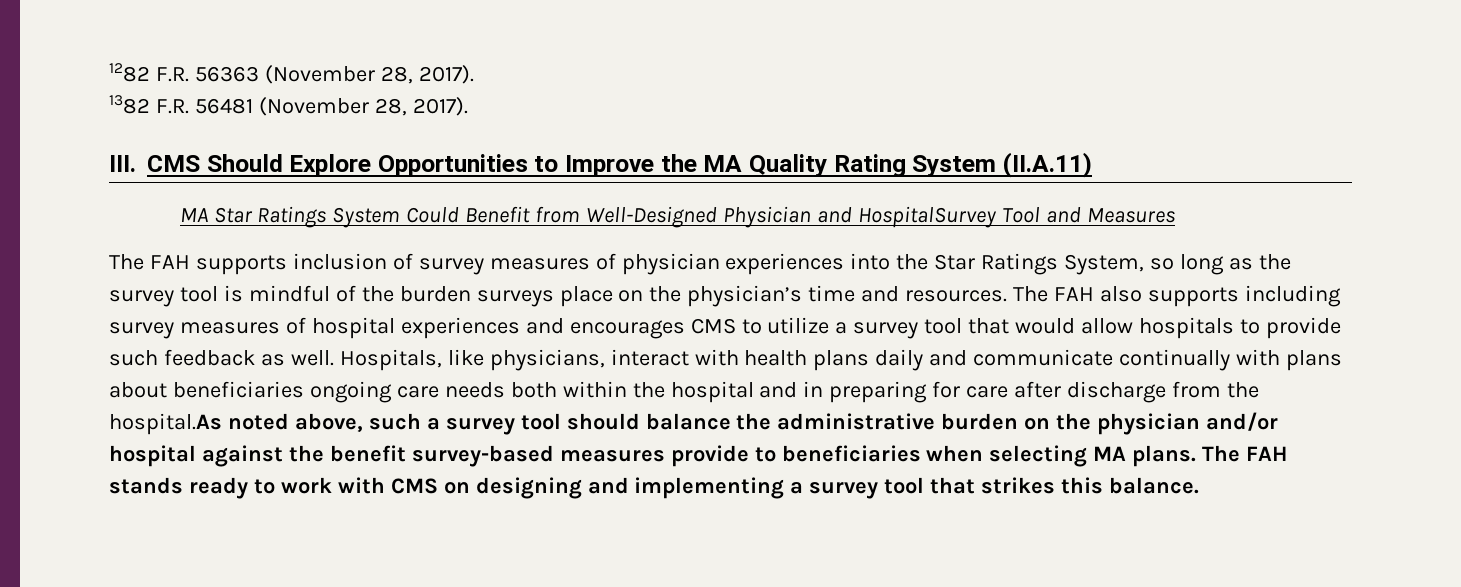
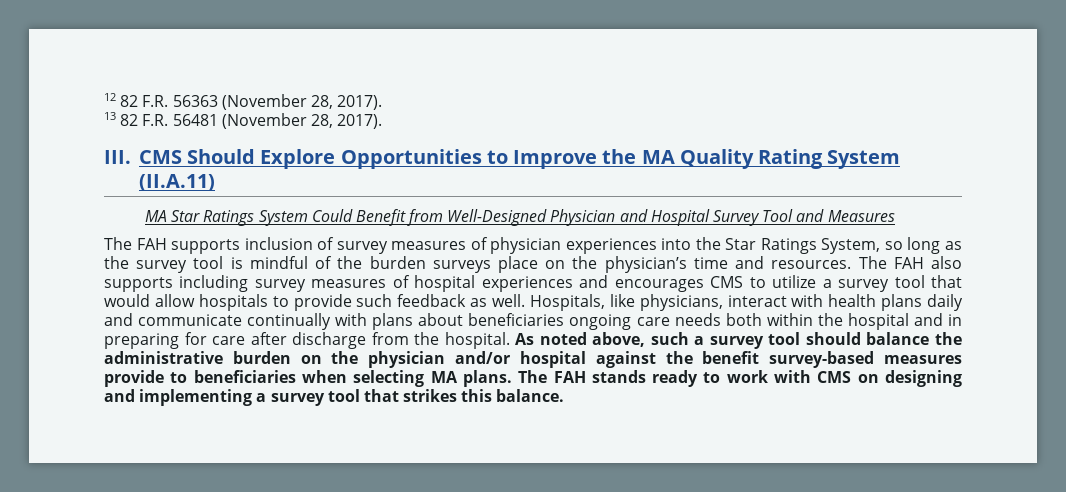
- 1282 F.R. 56363 (November 28, 2017).
+ 12 82 F.R. 56363 (November 28, 2017).
- 1382 F.R. 56481 (November 28, 2017).
+ 13 82 F.R. 56481 (November 28, 2017).
- MA Star Ratings System Could Benefit from Well-Designed Physician and HospitalSurvey Tool and Measures
+ MA Star Ratings System Could Benefit from Well-Designed Physician and Hospital Survey Tool and Measures
- Hospitals, like physicians, interact with health plans daily and communicate continually with plans about beneficiaries ongoing care needs both within the hospital and in preparing for care after discharge from the hospital.As noted above, such a survey tool should balance the administrative burden on the physician and/or hospital against the benefit survey-based measures provide to beneficiaries when selecting MA plans.
+ Hospitals, like physicians, interact with health plans daily and communicate continually with plans about beneficiaries ongoing care needs both within the hospital and in preparing for care after discharge from the hospital. As noted above, such a survey tool should balance the administrative burden on the physician and/or hospital against the benefit survey-based measures provide to beneficiaries when selecting MA plans.

